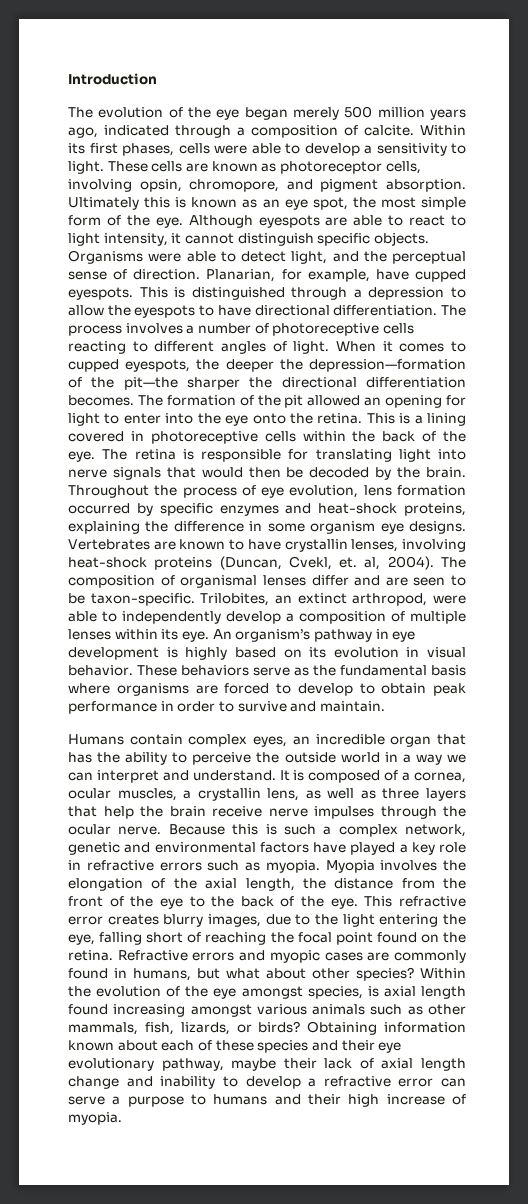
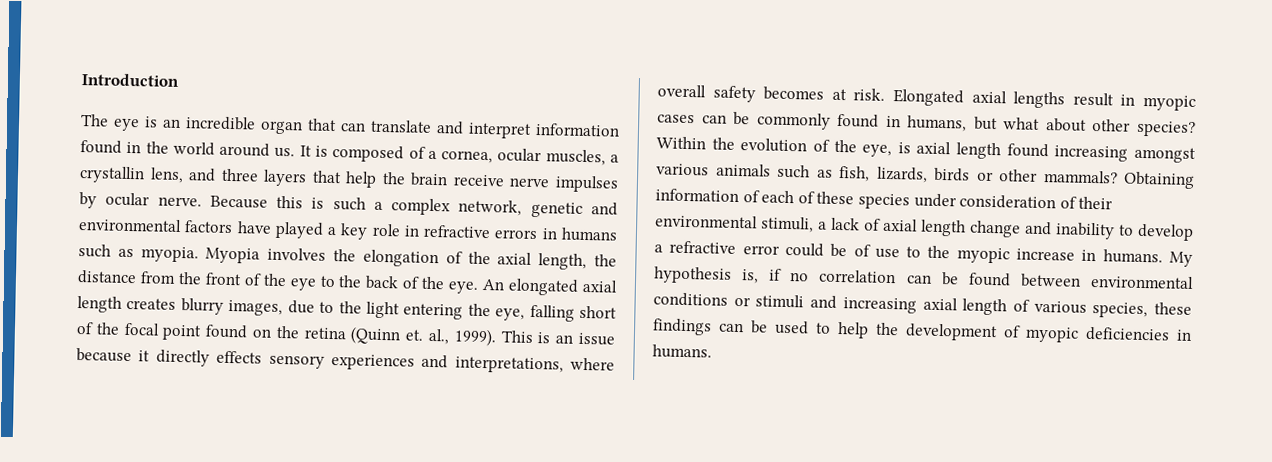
- The evolution of the eye began merely 500 million years ago, indicated through a composition of calcite. Within its first phases, cells were able to develop a sensitivity to light. These cells are known as photoreceptor cells, involving opsin, chromopore, and pigment absorption. Ultimately this is known as an eye spot, the most simple form of the eye. Although eyespots are able to react to light intensity, it cannot distinguish specific objects. Organisms were able to detect light, and the perceptual sense of direction. Planarian, for example, have cupped eyespots. This is distinguished through a depression to allow the eyespots to have directional differentiation. The process involves a number of photoreceptive cells reacting to different angles of light. When it comes to cupped eyespots, the deeper the depression—formation of the pit—the sharper the directional differentiation becomes. The formation of the pit allowed an opening for light to enter into the eye onto the retina. This is a lining covered in photoreceptive cells within the back of the eye. The retina is responsible for translating light into nerve signals that would then be decoded by the brain. Throughout the process of eye evolution, lens formation occurred by specific enzymes and heat-shock proteins, explaining the difference in some organism eye designs. Vertebrates are known to have crystallin lenses, involving heat-shock proteins (Duncan, Cvekl, et. al, 2004). The composition of organismal lenses differ and are seen to be taxon-specific. Trilobites, an extinct arthropod, were able to independently develop a composition of multiple lenses within its eye. An organism’s pathway in eye development is highly based on its evolution in visual behavior. These behaviors serve as the fundamental basis where organisms are forced to develop to obtain peak performance in order to survive and maintain.
- Humans contain complex eyes, an incredible organ that has the ability to perceive the outside world in a way we can interpret and understand.
+ The eye is an incredible organ that can translate and interpret information found in the world around us.
- It is composed of a cornea, ocular muscles, a crystallin lens, as well as three layers that help the brain receive nerve impulses through the ocular nerve.
+ It is composed of a cornea, ocular muscles, a crystallin lens, and three layers that help the brain receive nerve impulses by ocular nerve.
- Because this is such a complex network, genetic and environmental factors have played a key role in refractive errors such as myopia.
+ Because this is such a complex network, genetic and environmental factors have played a key role in refractive errors in humans such as myopia.
- This refractive error creates blurry images, due to the light entering the eye, falling short of reaching the focal point found on the retina. Refractive errors and myopic cases are commonly found in humans, but what about other species?
+ An elongated axial length creates blurry images, due to the light entering the eye, falling short of the focal point found on the retina (Quinn et. al., 1999). This is an issue because it directly effects sensory experiences and interpretations, where overall safety becomes at risk. Elongated axial lengths result in myopic cases can be commonly found in humans, but what about other species?
- Within the evolution of the eye amongst species, is axial length found increasing amongst various animals such as other mammals, fish, lizards, or birds? Obtaining information known about each of these species and their eye evolutionary pathway, maybe their lack of axial length change and inability to develop a refractive error can serve a purpose to humans and their high increase of myopia.
+ Within the evolution of the eye, is axial length found increasing amongst various animals such as fish, lizards, birds or other mammals? Obtaining information of each of these species under consideration of their environmental stimuli, a lack of axial length change and inability to develop a refractive error could be of use to the myopic increase in humans. My hypothesis is, if no correlation can be found between environmental conditions or stimuli and increasing axial length of various species, these findings can be used to help the development of myopic deficiencies in humans.

